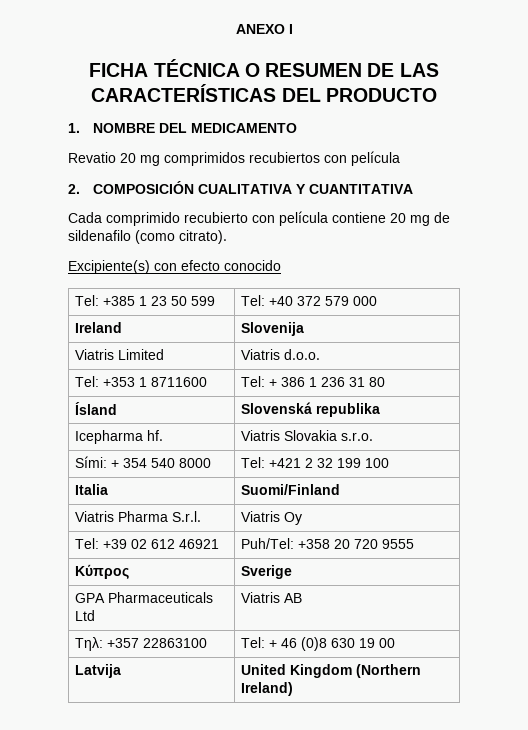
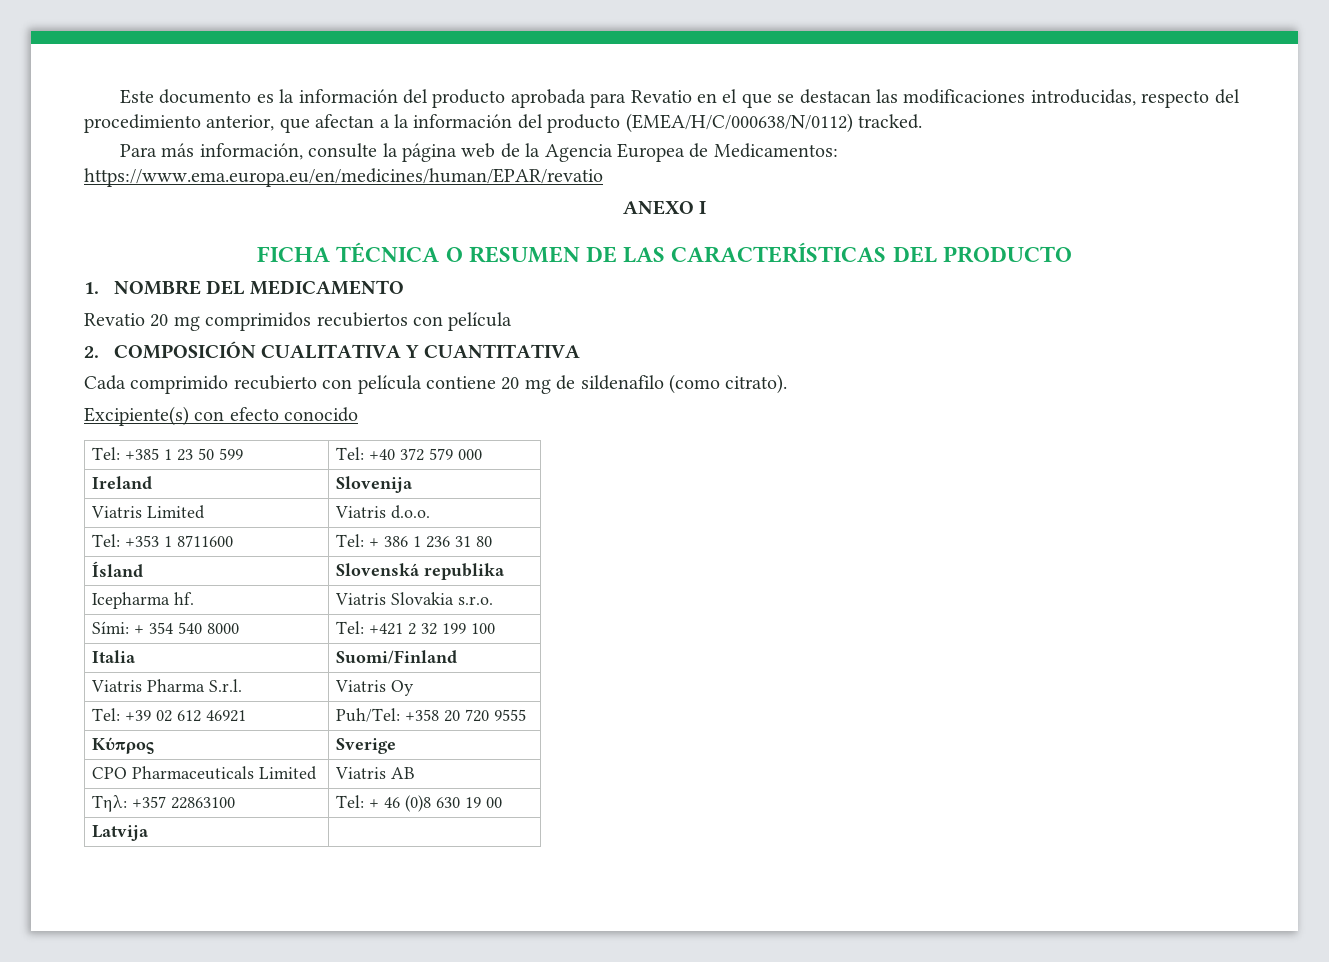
+ Este documento es la información del producto aprobada para Revatio en el que se destacan las modificaciones introducidas, respecto del procedimiento anterior, que afectan a la información del producto (EMEA/H/C/000638/N/0112) tracked.
+ Para más información, consulte la página web de la Agencia Europea de Medicamentos: https://www.ema.europa.eu/en/medicines/human/EPAR/revatio
- GPA Pharmaceuticals Ltd | Viatris AB
+ CPO Pharmaceuticals Limited | Viatris AB
- Latvija | United Kingdom (Northern Ireland)
+ Latvija |

